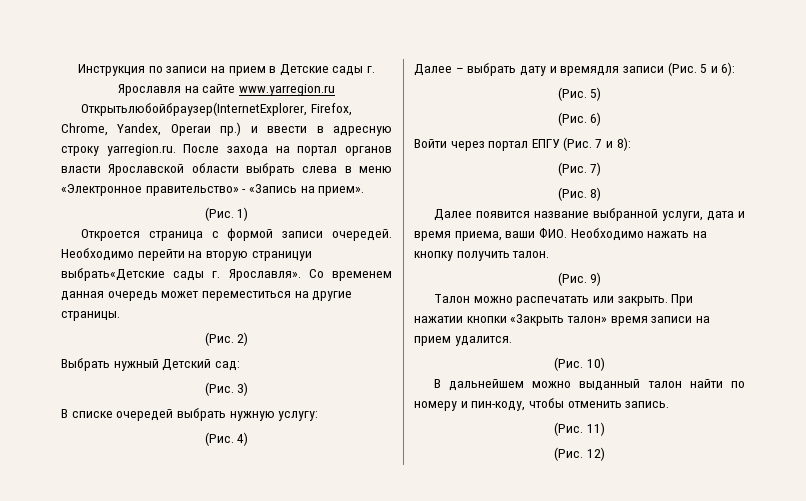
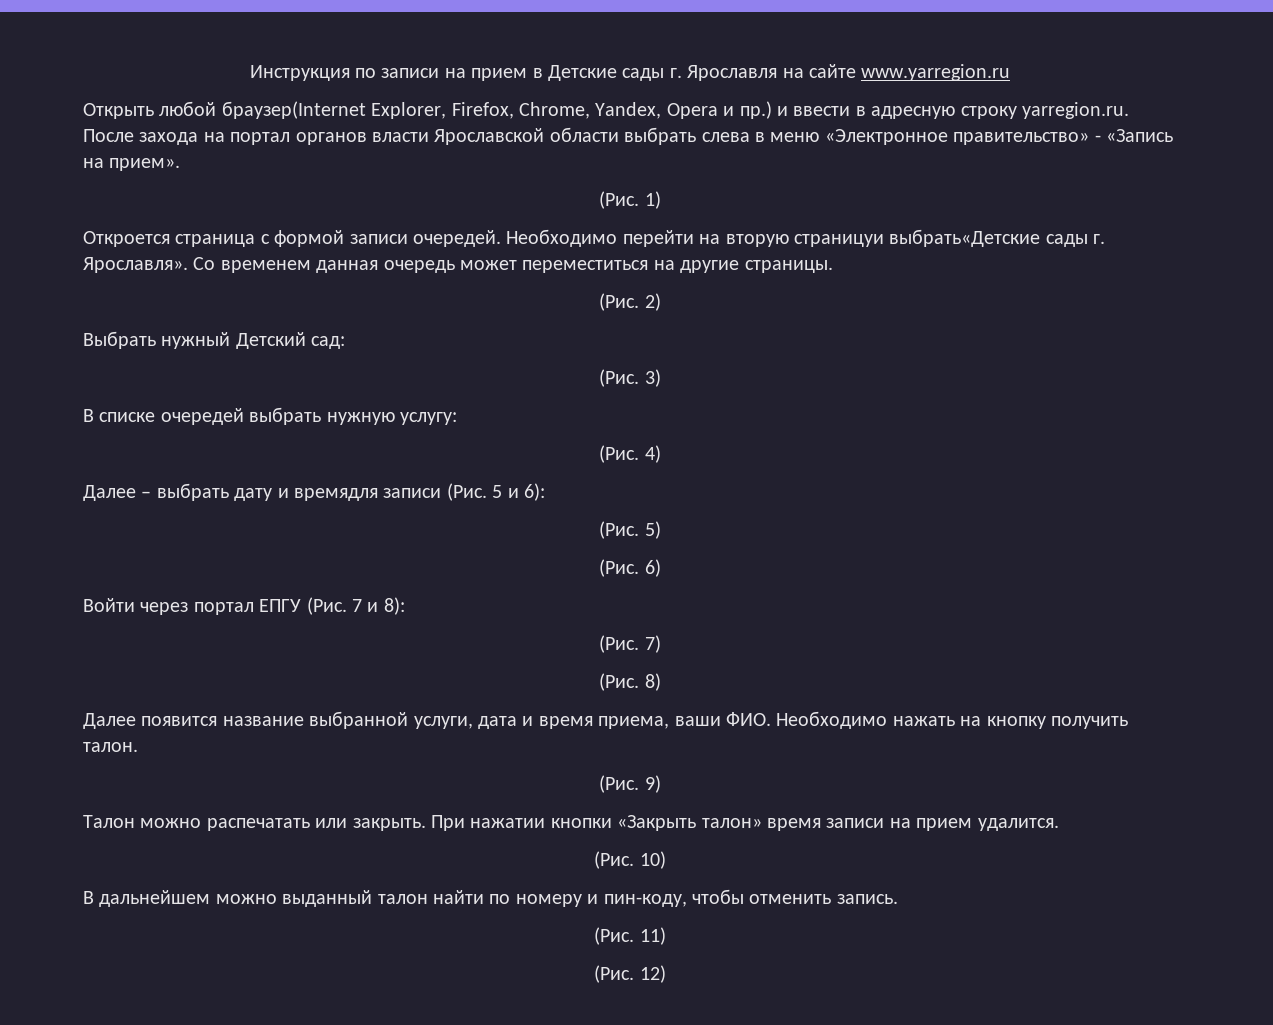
- Открытьлюбойбраузер(InternetExplorer, Firefox, Chrome, Yandex, Operaи пр.) и ввести в адресную строку yarregion.ru. После захода на портал органов власти Ярославской области выбрать слева в меню «Электронное правительство» - «Запись на прием».
+ Открыть любой браузер(Internet Explorer, Firefox, Chrome, Yandex, Opera и пр.) и ввести в адресную строку yarregion.ru. После захода на портал органов власти Ярославской области выбрать слева в меню «Электронное правительство» - «Запись на прием».

